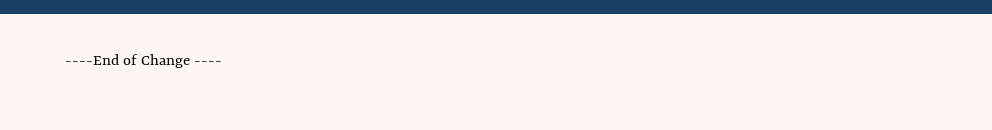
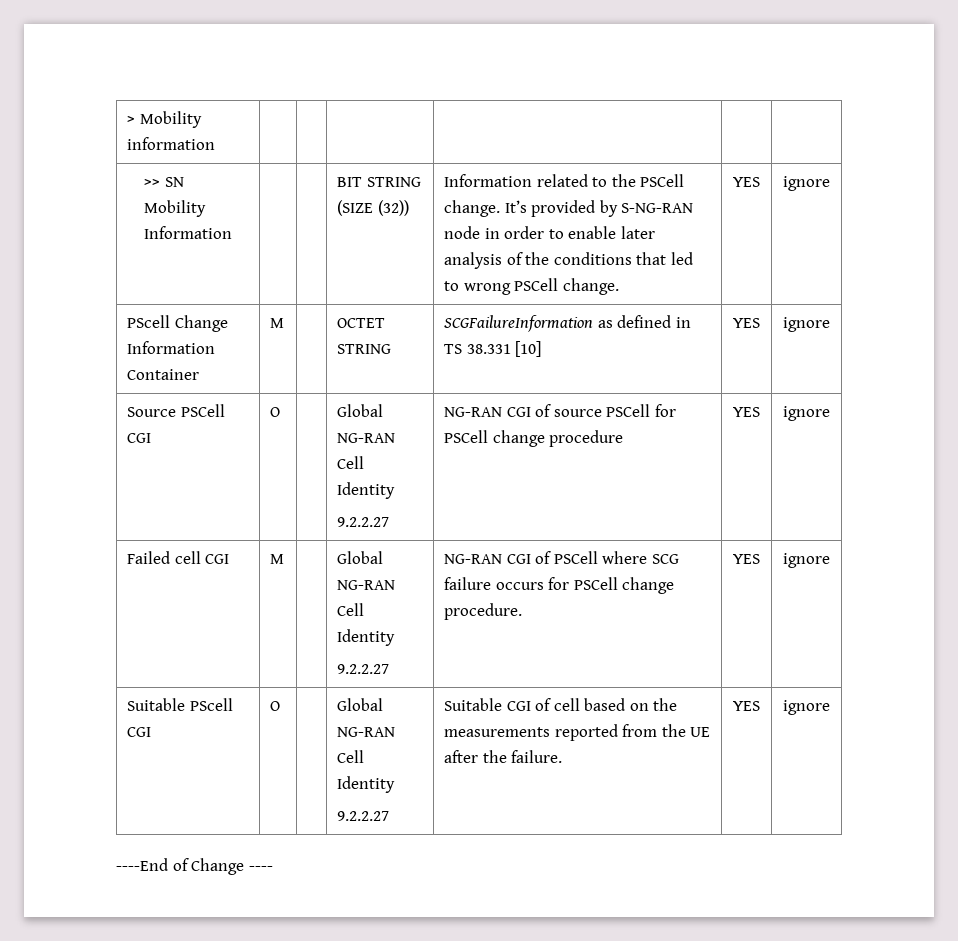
+ > Mobility information | | | | | |
+ >> SN Mobility Information | | | BIT STRING (SIZE (32)) | Information related to the PSCell change. It’s provided by S-NG-RAN node in order to enable later analysis of the conditions that led to wrong PSCell change. | YES | ignore
+ PScell Change Information Container | M | | OCTET STRING | SCGFailureInformation as defined in TS 38.331 [10] | YES | ignore
+ Source PSCell CGI | O | | Global NG-RAN Cell Identity
+ 9.2.2.27 | NG-RAN CGI of source PSCell for PSCell change procedure | YES | ignore
+ Failed cell CGI | M | | Global NG-RAN Cell Identity
+ 9.2.2.27 | NG-RAN CGI of PSCell where SCG failure occurs for PSCell change procedure. | YES | ignore
+ Suitable PScell CGI | O | | Global NG-RAN Cell Identity
+ 9.2.2.27 | Suitable CGI of cell based on the measurements reported from the UE after the failure. | YES | ignore

